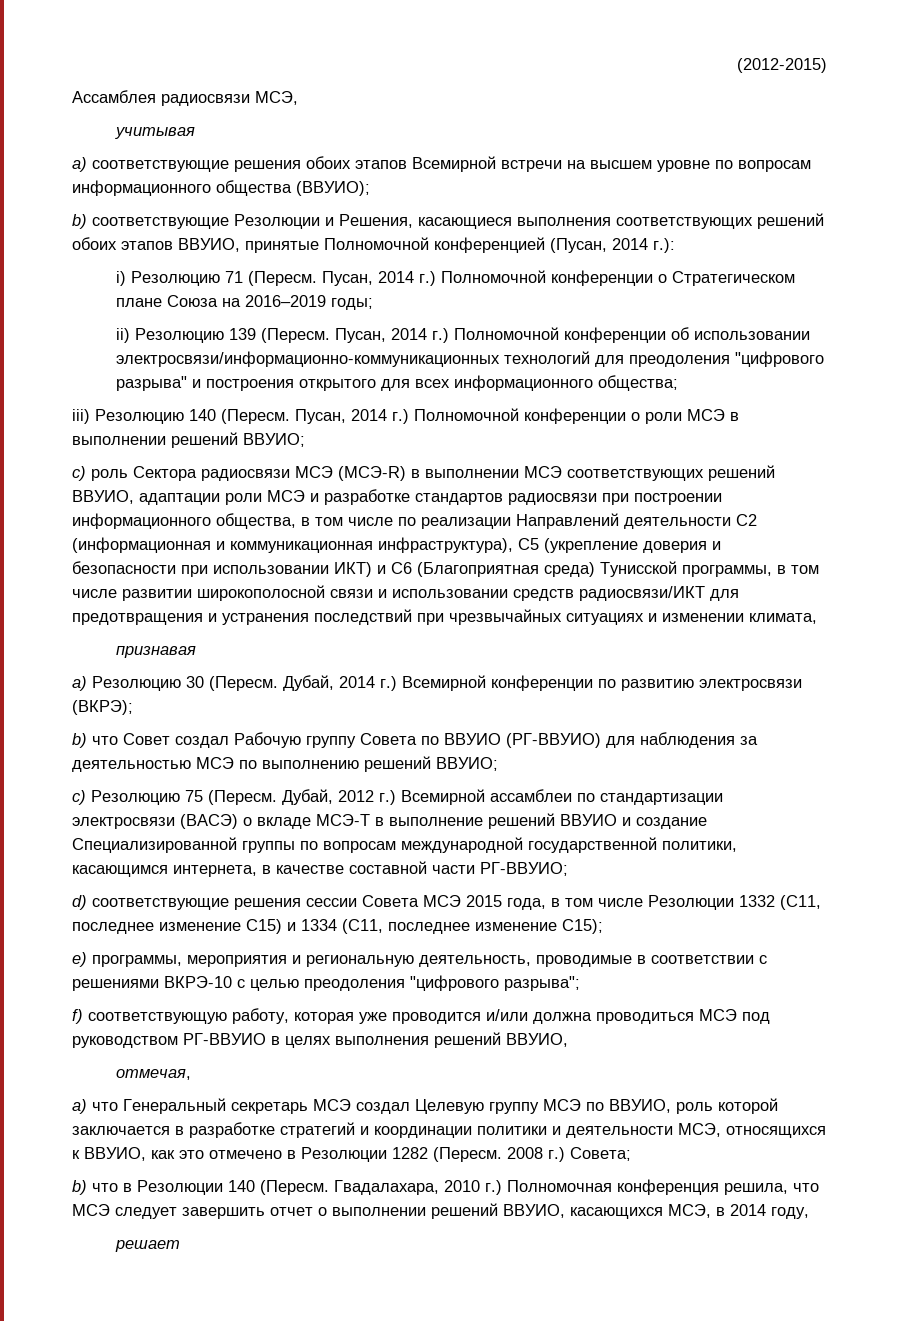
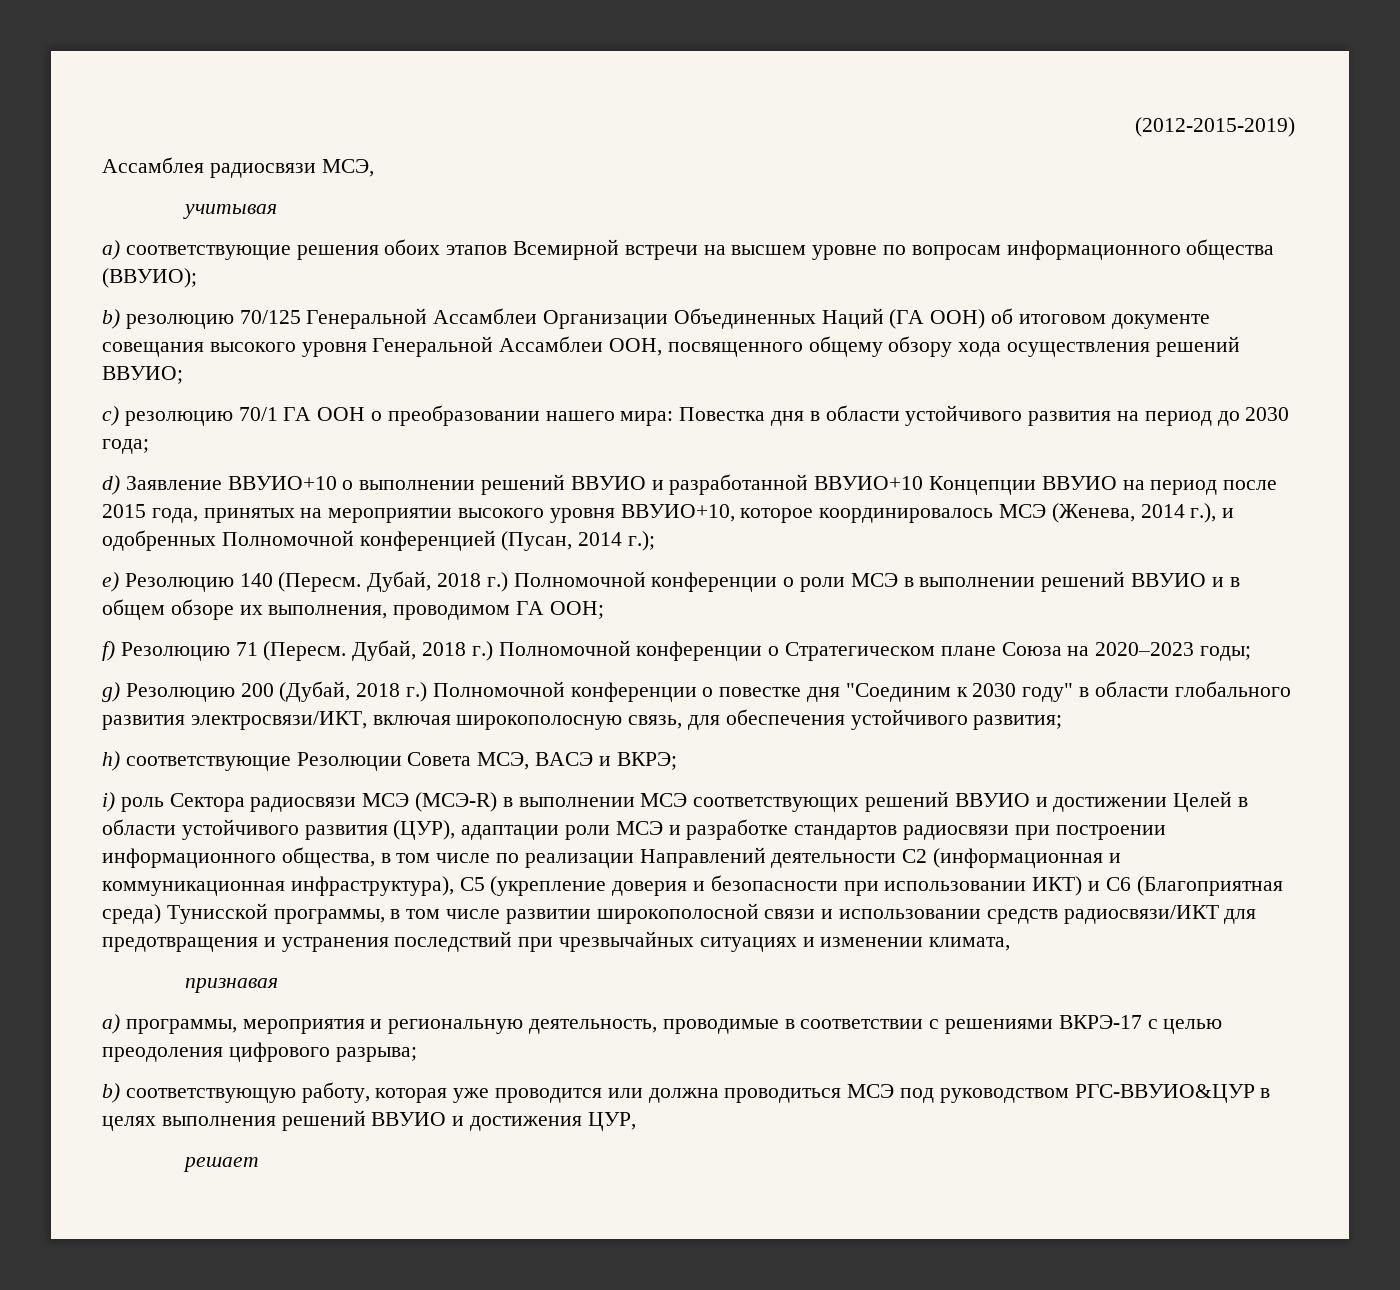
- (2012-2015)
+ (2012-2015-2019)
- b) соответствующие Резолюции и Решения, касающиеся выполнения соответствующих решений обоих этапов ВВУИО, принятые Полномочной конференцией (Пусан, 2014 г.):
- i) Резолюцию 71 (Пересм. Пусан, 2014 г.) Полномочной конференции о Стратегическом плане Союза на 2016–2019 годы;
- ii) Резолюцию 139 (Пересм. Пусан, 2014 г.) Полномочной конференции об использовании электросвязи/информационно-коммуникационных технологий для преодоления "цифрового разрыва" и построения открытого для всех информационного общества;
- iii) Резолюцию 140 (Пересм.
+ b) резолюцию 70/125 Генеральной Ассамблеи Организации Объединенных Наций (ГА ООН) об итоговом документе совещания высокого уровня Генеральной Ассамблеи ООН, посвященного общему обзору хода осуществления решений ВВУИО;
+ c) резолюцию 70/1 ГА ООН о преобразовании нашего мира: Повестка дня в области устойчивого развития на период до 2030 года;
+ d) Заявление ВВУИО+10 о выполнении решений ВВУИО и разработанной ВВУИО+10 Концепции ВВУИО на период после 2015 года, принятых на мероприятии высокого уровня ВВУИО+10, которое координировалось МСЭ (Женева, 2014 г.), и одобренных Полномочной конференцией (Пусан, 2014 г.);
+ e) Резолюцию 140 (Пересм.
- Пусан, 2014 г.) Полномочной конференции о роли МСЭ в выполнении решений ВВУИО;
- c) роль Сектора радиосвязи МСЭ (МСЭ-R) в выполнении МСЭ соответствующих решений ВВУИО, адаптации роли МСЭ и разработке стандартов радиосвязи при построении информационного общества, в том числе по реализации Направлений деятельности С2 (информационная и коммуникационная инфраструктура), С5 (укрепление доверия и безопасности при использовании ИКТ) и С6 (Благоприятная среда) Тунисской программы, в том числе развитии широкополосной связи и использовании средств радиосвязи/ИКТ для предотвращения и устранения последствий при чрезвычайных ситуациях и изменении климата,
+ Дубай, 2018 г.) Полномочной конференции о роли МСЭ в выполнении решений ВВУИО и в общем обзоре их выполнения, проводимом ГА ООН;
+ f) Резолюцию 71 (Пересм. Дубай, 2018 г.) Полномочной конференции о Стратегическом плане Союза на 2020–2023 годы;
+ g) Резолюцию 200 (Дубай, 2018 г.) Полномочной конференции о повестке дня "Соединим к 2030 году" в области глобального развития электросвязи/ИКТ, включая широкополосную связь, для обеспечения устойчивого развития;
+ h) соответствующие Резолюции Совета МСЭ, ВАСЭ и ВКРЭ;
+ i) роль Сектора радиосвязи МСЭ (МСЭ-R) в выполнении МСЭ соответствующих решений ВВУИО и достижении Целей в области устойчивого развития (ЦУР), адаптации роли МСЭ и разработке стандартов радиосвязи при построении информационного общества, в том числе по реализации Направлений деятельности С2 (информационная и коммуникационная инфраструктура), С5 (укрепление доверия и безопасности при использовании ИКТ) и С6 (Благоприятная среда) Тунисской программы, в том числе развитии широкополосной связи и использовании средств радиосвязи/ИКТ для предотвращения и устранения последствий при чрезвычайных ситуациях и изменении климата,
- a) Резолюцию 30 (Пересм. Дубай, 2014 г.) Всемирной конференции по развитию электросвязи (ВКРЭ);
- b) что Совет создал Рабочую группу Совета по ВВУИО (РГ-ВВУИО) для наблюдения за деятельностью МСЭ по выполнению решений ВВУИО;
- c) Резолюцию 75 (Пересм. Дубай, 2012 г.) Всемирной ассамблеи по стандартизации электросвязи (ВАСЭ) о вкладе МСЭ-T в выполнение решений ВВУИО и создание Специализированной группы по вопросам международной государственной политики, касающимся интернета, в качестве составной части РГ-ВВУИО;
- d) соответствующие решения сессии Совета МСЭ 2015 года, в том числе Резолюции 1332 (С11, последнее изменение С15) и 1334 (С11, последнее изменение С15);
- e) программы, мероприятия и региональную деятельность, проводимые в соответствии с решениями ВКРЭ-10 с целью преодоления "цифрового разрыва";
- f) соответствующую работу, которая уже проводится и/или должна проводиться МСЭ под руководством РГ-ВВУИО в целях выполнения решений ВВУИО,
- отмечая,
- a) что Генеральный секретарь МСЭ создал Целевую группу МСЭ по ВВУИО, роль которой заключается в разработке стратегий и координации политики и деятельности МСЭ, относящихся к ВВУИО, как это отмечено в Резолюции 1282 (Пересм. 2008 г.) Совета;
- b) что в Резолюции 140 (Пересм. Гвадалахара, 2010 г.) Полномочная конференция решила, что МСЭ следует завершить отчет о выполнении решений ВВУИО, касающихся МСЭ, в 2014 году,
+ a) программы, мероприятия и региональную деятельность, проводимые в соответствии с решениями ВКРЭ-17 с целью преодоления цифрового разрыва;
+ b) соответствующую работу, которая уже проводится или должна проводиться МСЭ под руководством РГС-ВВУИО&ЦУР в целях выполнения решений ВВУИО и достижения ЦУР,

